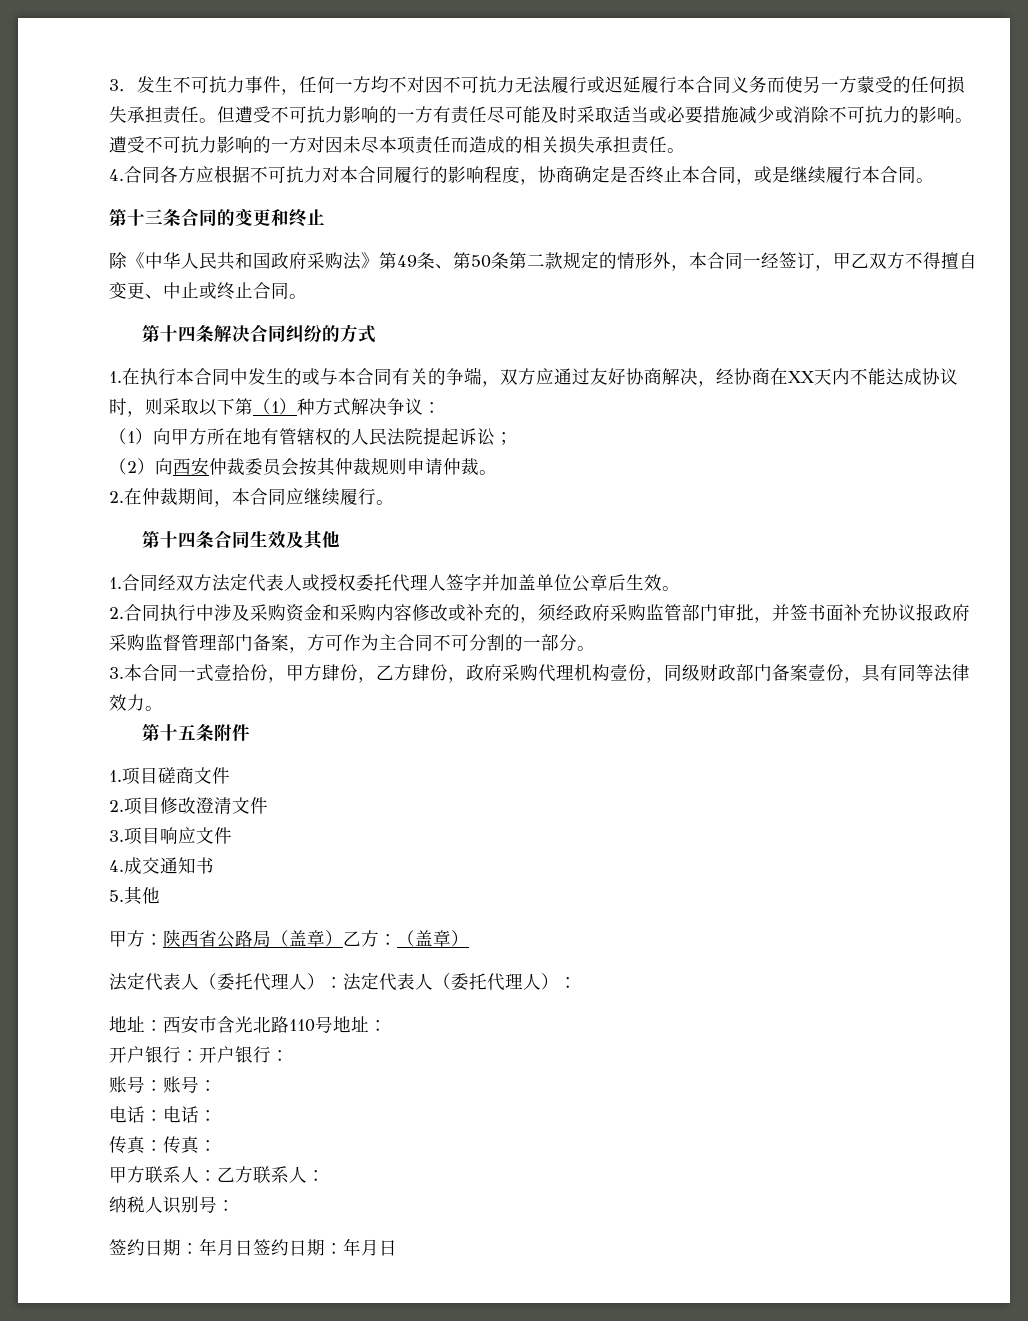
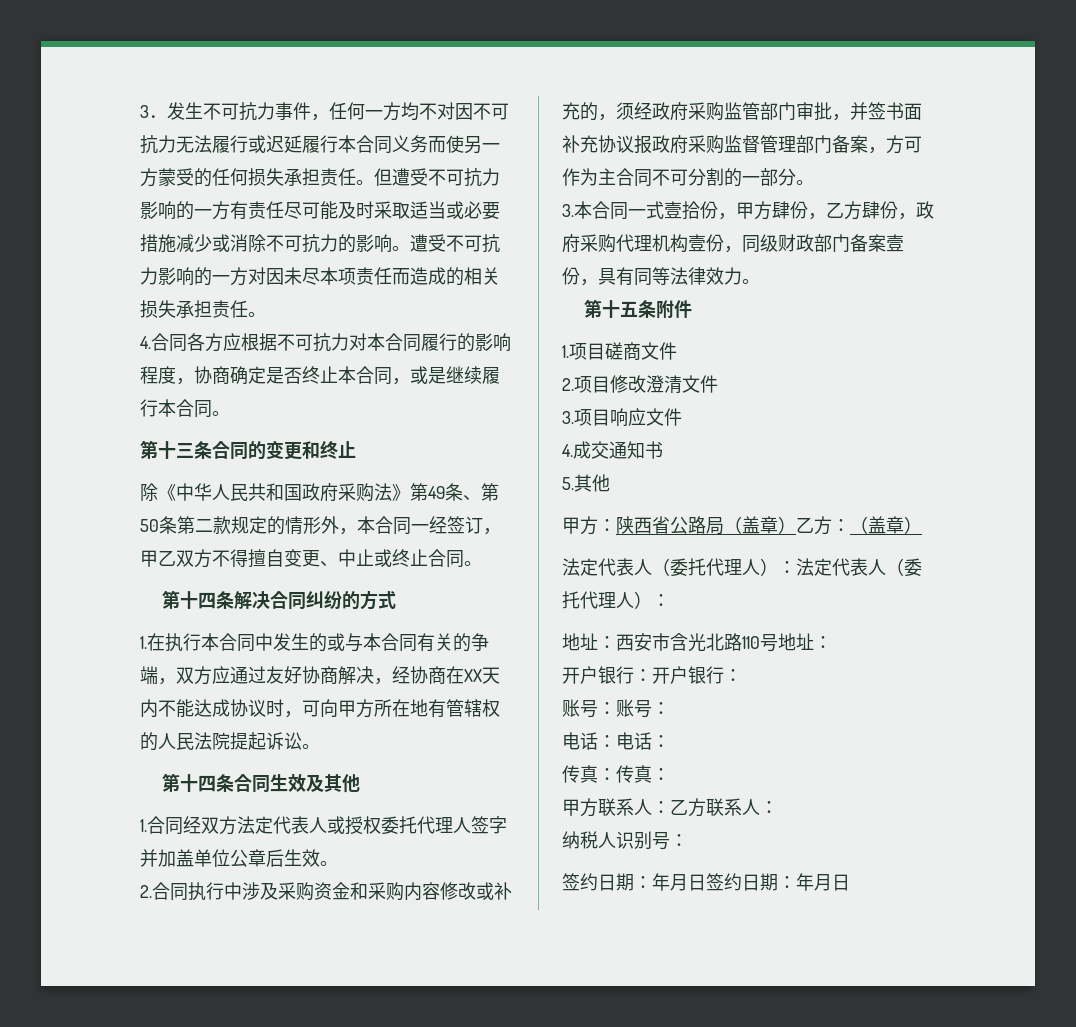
- 1.在执行本合同中发生的或与本合同有关的争端，双方应通过友好协商解决，经协商在XX天内不能达成协议时，则采取以下第（1）种方式解决争议：
- （1）向甲方所在地有管辖权的人民法院提起诉讼；
- （2）向西安仲裁委员会按其仲裁规则申请仲裁。
- 2.在仲裁期间，本合同应继续履行。
+ 1.在执行本合同中发生的或与本合同有关的争端，双方应通过友好协商解决，经协商在XX天内不能达成协议时，可向甲方所在地有管辖权的人民法院提起诉讼。

